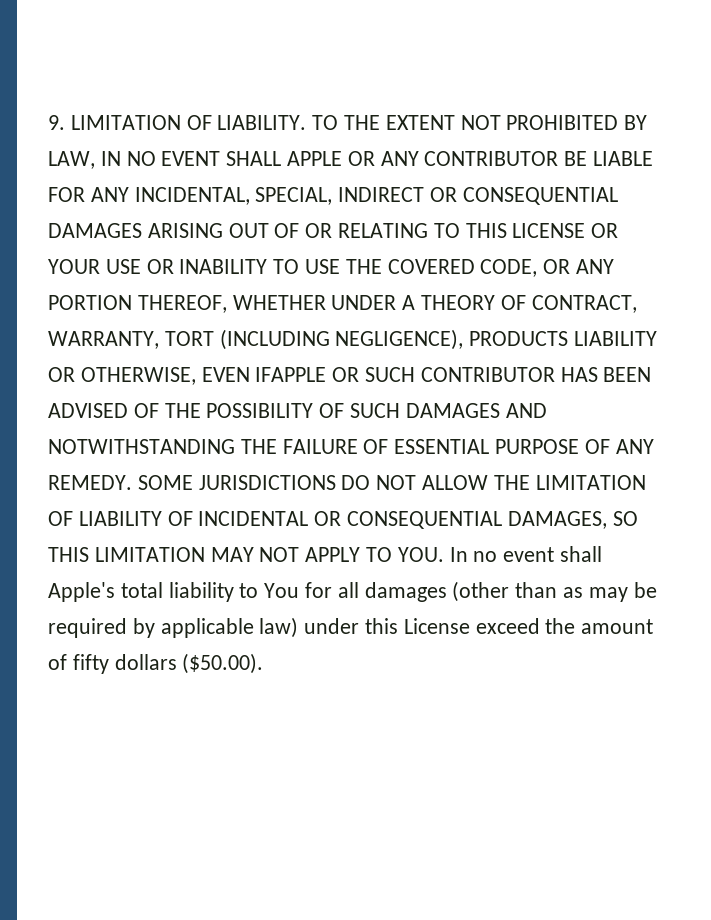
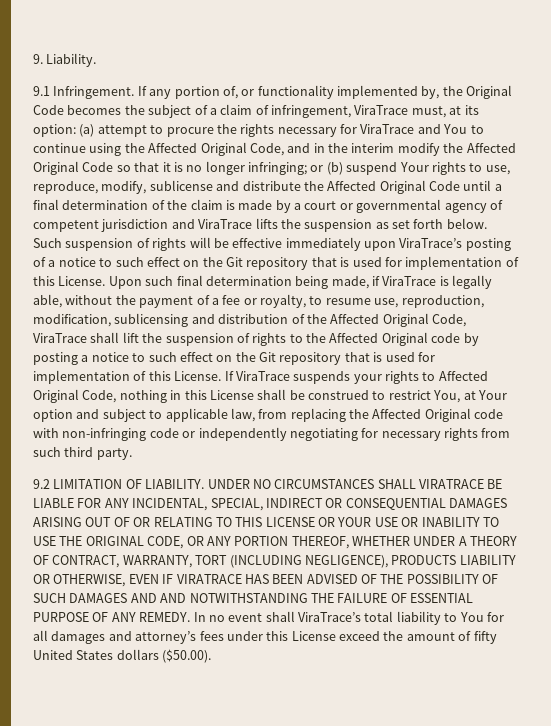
- 9. LIMITATION OF LIABILITY. TO THE EXTENT NOT PROHIBITED BY LAW, IN NO EVENT SHALL APPLE OR ANY CONTRIBUTOR BE LIABLE FOR ANY INCIDENTAL, SPECIAL, INDIRECT OR CONSEQUENTIAL DAMAGES ARISING OUT OF OR RELATING TO THIS LICENSE OR YOUR USE OR INABILITY TO USE THE COVERED CODE, OR ANY PORTION THEREOF, WHETHER UNDER A THEORY OF CONTRACT, WARRANTY, TORT (INCLUDING NEGLIGENCE), PRODUCTS LIABILITY OR OTHERWISE, EVEN IFAPPLE OR SUCH CONTRIBUTOR HAS BEEN ADVISED OF THE POSSIBILITY OF SUCH DAMAGES AND NOTWITHSTANDING THE FAILURE OF ESSENTIAL PURPOSE OF ANY REMEDY.
+ 9. Liability.
+ 9.1 Infringement. If any portion of, or functionality implemented by, the Original Code becomes the subject of a claim of infringement, ViraTrace must, at its option: (a) attempt to procure the rights necessary for ViraTrace and You to continue using the Affected Original Code, and in the interim modify the Affected Original Code so that it is no longer infringing; or (b) suspend Your rights to use, reproduce, modify, sublicense and distribute the Affected Original Code until a final determination of the claim is made by a court or governmental agency of competent jurisdiction and ViraTrace lifts the suspension as set forth below. Such suspension of rights will be effective immediately upon ViraTrace’s posting of a notice to such effect on the Git repository that is used for implementation of this License. Upon such final determination being made, if ViraTrace is legally able, without the payment of a fee or royalty, to resume use, reproduction, modification, sublicensing and distribution of the Affected Original Code, ViraTrace shall lift the suspension of rights to the Affected Original code by posting a notice to such effect on the Git repository that is used for implementation of this License. If ViraTrace suspends your rights to Affected Original Code, nothing in this License shall be construed to restrict You, at Your option and subject to applicable law, from replacing the Affected Original code with non-infringing code or independently negotiating for necessary rights from such third party.
+ 9.2 LIMITATION OF LIABILITY. UNDER NO CIRCUMSTANCES SHALL VIRATRACE BE LIABLE FOR ANY INCIDENTAL, SPECIAL, INDIRECT OR CONSEQUENTIAL DAMAGES ARISING OUT OF OR RELATING TO THIS LICENSE OR YOUR USE OR INABILITY TO USE THE ORIGINAL CODE, OR ANY PORTION THEREOF, WHETHER UNDER A THEORY OF CONTRACT, WARRANTY, TORT (INCLUDING NEGLIGENCE), PRODUCTS LIABILITY OR OTHERWISE, EVEN IF VIRATRACE HAS BEEN ADVISED OF THE POSSIBILITY OF SUCH DAMAGES AND AND NOTWITHSTANDING THE FAILURE OF ESSENTIAL PURPOSE OF ANY REMEDY.
- SOME JURISDICTIONS DO NOT ALLOW THE LIMITATION OF LIABILITY OF INCIDENTAL OR CONSEQUENTIAL DAMAGES, SO THIS LIMITATION MAY NOT APPLY TO YOU. In no event shall Apple's total liability to You for all damages (other than as may be required by applicable law) under this License exceed the amount of fifty dollars ($50.00).
+ In no event shall ViraTrace’s total liability to You for all damages and attorney’s fees under this License exceed the amount of fifty United States dollars ($50.00).

